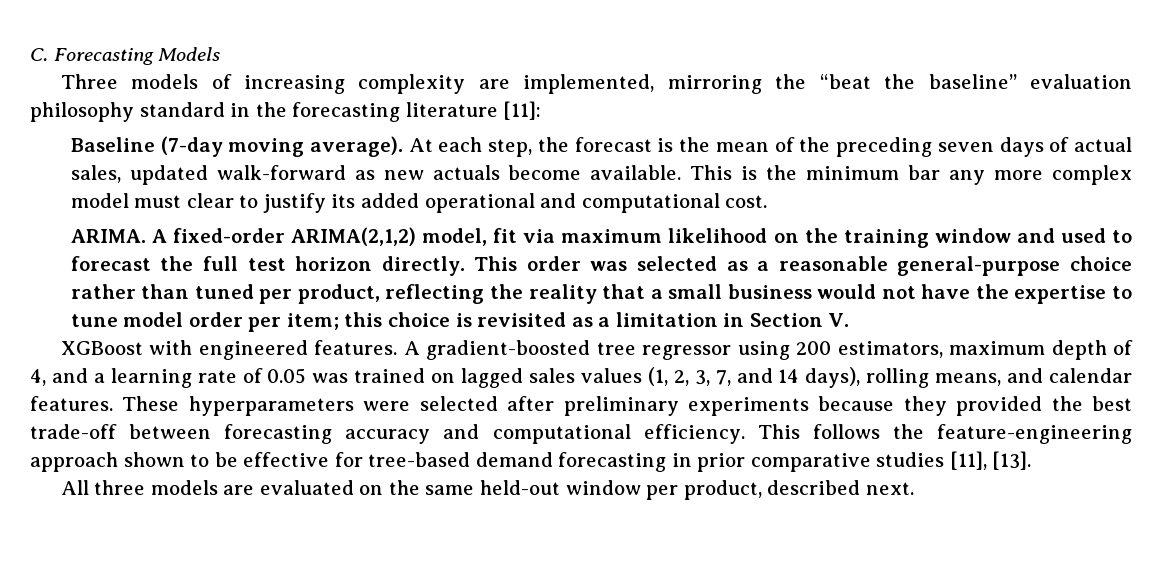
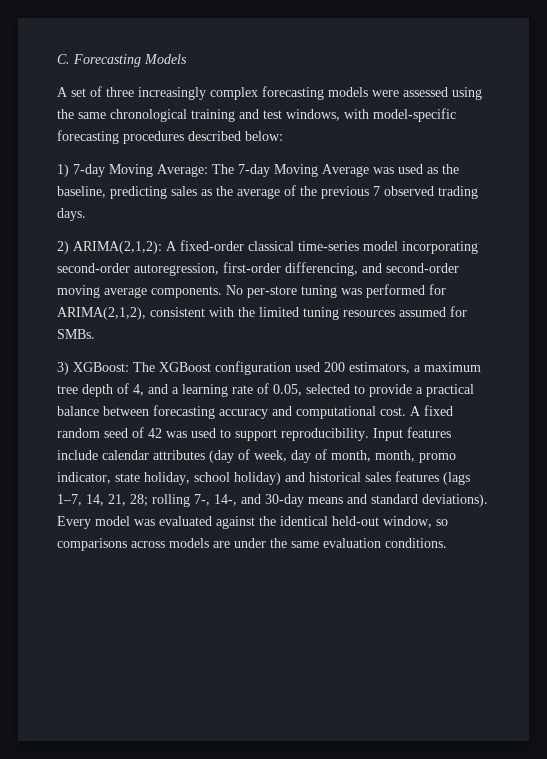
- Three models of increasing complexity are implemented, mirroring the “beat the baseline” evaluation philosophy standard in the forecasting literature [11]:
- Baseline (7-day moving average). At each step, the forecast is the mean of the preceding seven days of actual sales, updated walk-forward as new actuals become available. This is the minimum bar any more complex model must clear to justify its added operational and computational cost.
- ARIMA. A fixed-order ARIMA(2,1,2) model, fit via maximum likelihood on the training window and used to forecast the full test horizon directly. This order was selected as a reasonable general-purpose choice rather than tuned per product, reflecting the reality that a small business would not have the expertise to tune model order per item; this choice is revisited as a limitation in Section V.
- XGBoost with engineered features. A gradient-boosted tree regressor using 200 estimators, maximum depth of 4, and a learning rate of 0.05 was trained on lagged sales values (1, 2, 3, 7, and 14 days), rolling means, and calendar features. These hyperparameters were selected after preliminary experiments because they provided the best trade-off between forecasting accuracy and computational efficiency. This follows the feature-engineering approach shown to be effective for tree-based demand forecasting in prior comparative studies [11], [13].
- All three models are evaluated on the same held-out window per product, described next.
+ A set of three increasingly complex forecasting models were assessed using the same chronological training and test windows, with model-specific forecasting procedures described below:
+ 1) 7-day Moving Average: The 7-day Moving Average was used as the baseline, predicting sales as the average of the previous 7 observed trading days.
+ 2) ARIMA(2,1,2): A fixed-order classical time-series model incorporating second-order autoregression, first-order differencing, and second-order moving average components. No per-store tuning was performed for ARIMA(2,1,2), consistent with the limited tuning resources assumed for SMBs.
+ 3) XGBoost: The XGBoost configuration used 200 estimators, a maximum tree depth of 4, and a learning rate of 0.05, selected to provide a practical balance between forecasting accuracy and computational cost. A fixed random seed of 42 was used to support reproducibility. Input features include calendar attributes (day of week, day of month, month, promo indicator, state holiday, school holiday) and historical sales features (lags 1–7, 14, 21, 28; rolling 7-, 14-, and 30-day means and standard deviations). Every model was evaluated against the identical held-out window, so comparisons across models are under the same evaluation conditions.

